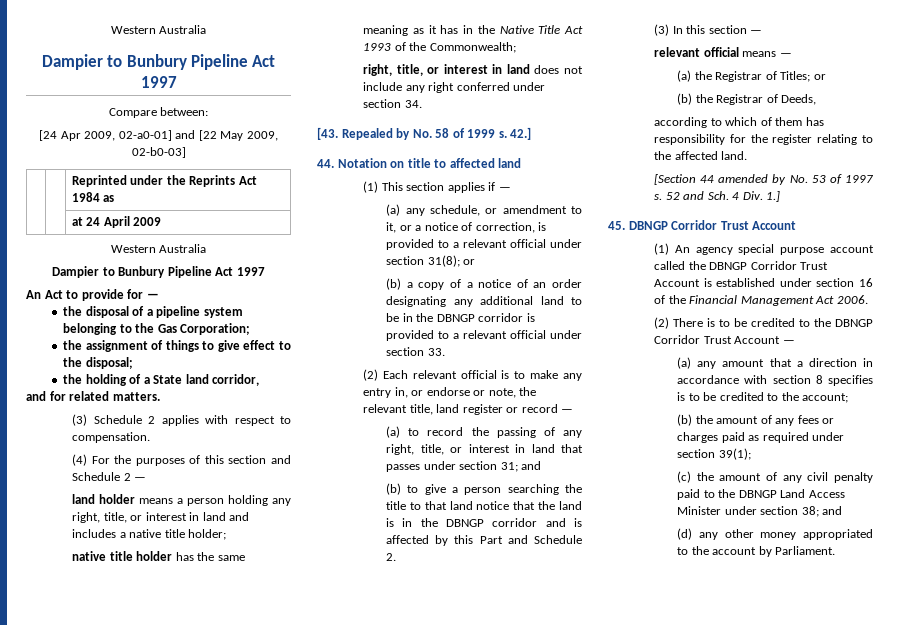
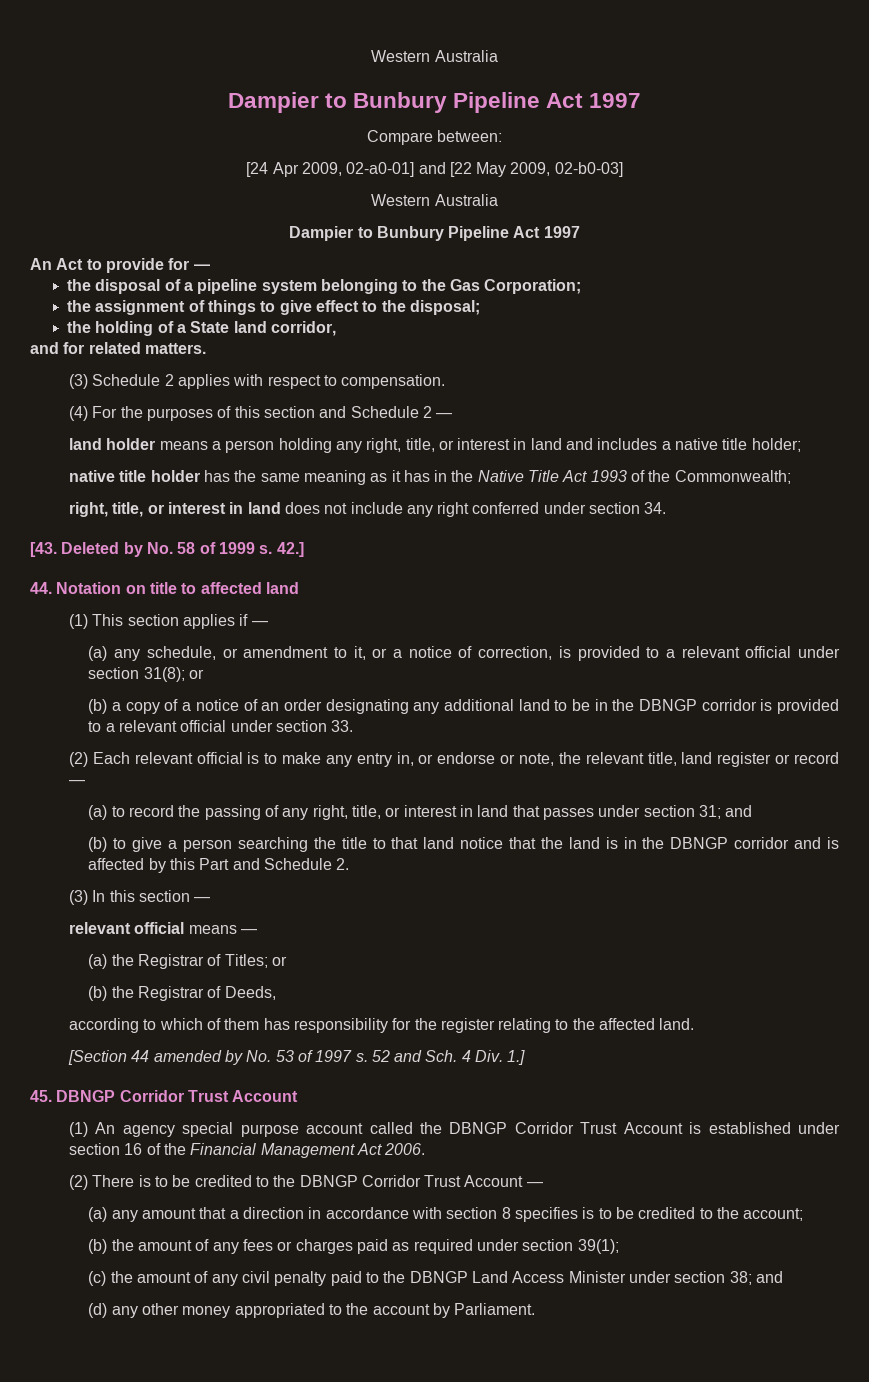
- | | Reprinted under the Reprints Act 1984 as
- | | at 24 April 2009
- [43. Repealed by No. 58 of 1999 s.
+ [43. Deleted by No. 58 of 1999 s.

